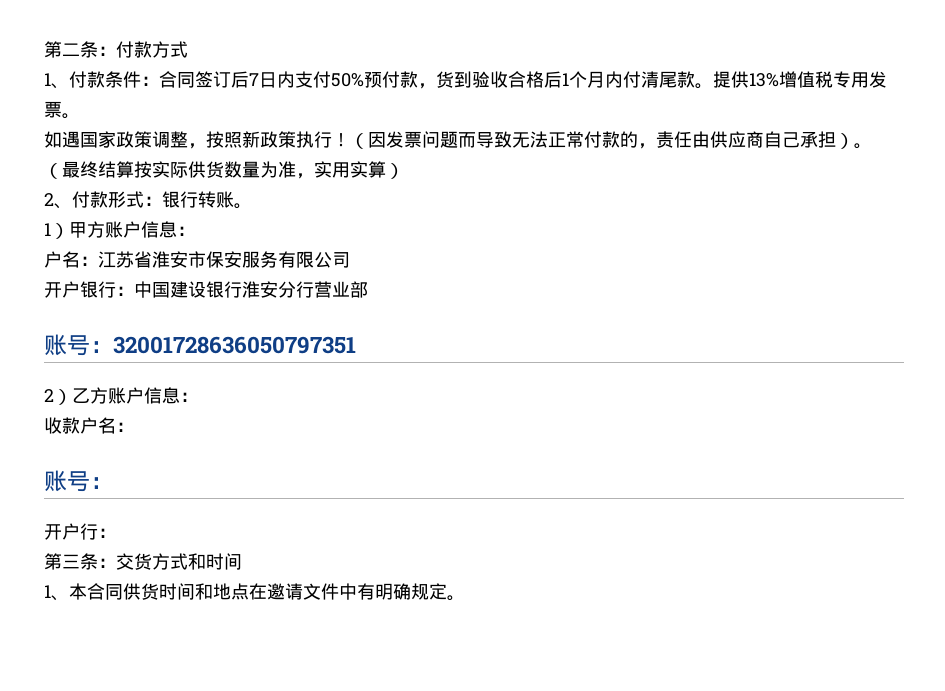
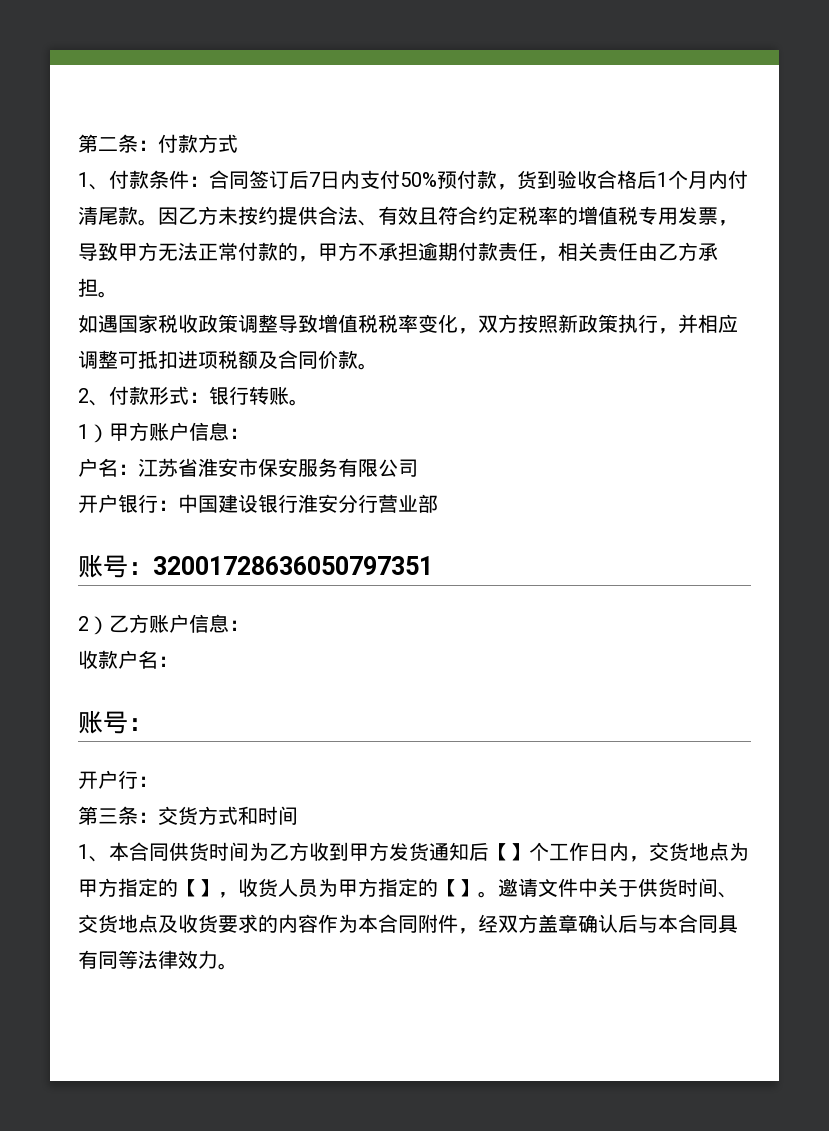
- 提供13%增值税专用发票。
- 如遇国家政策调整，按照新政策执行！（因发票问题而导致无法正常付款的，责任由供应商自己承担）。（最终结算按实际供货数量为准，实用实算）
+ 因乙方未按约提供合法、有效且符合约定税率的增值税专用发票，导致甲方无法正常付款的，甲方不承担逾期付款责任，相关责任由乙方承担。
+ 如遇国家税收政策调整导致增值税税率变化，双方按照新政策执行，并相应调整可抵扣进项税额及合同价款。
- 1、本合同供货时间和地点在邀请文件中有明确规定。
+ 1、本合同供货时间为乙方收到甲方发货通知后【】个工作日内，交货地点为甲方指定的【】，收货人员为甲方指定的【】。邀请文件中关于供货时间、交货地点及收货要求的内容作为本合同附件，经双方盖章确认后与本合同具有同等法律效力。

